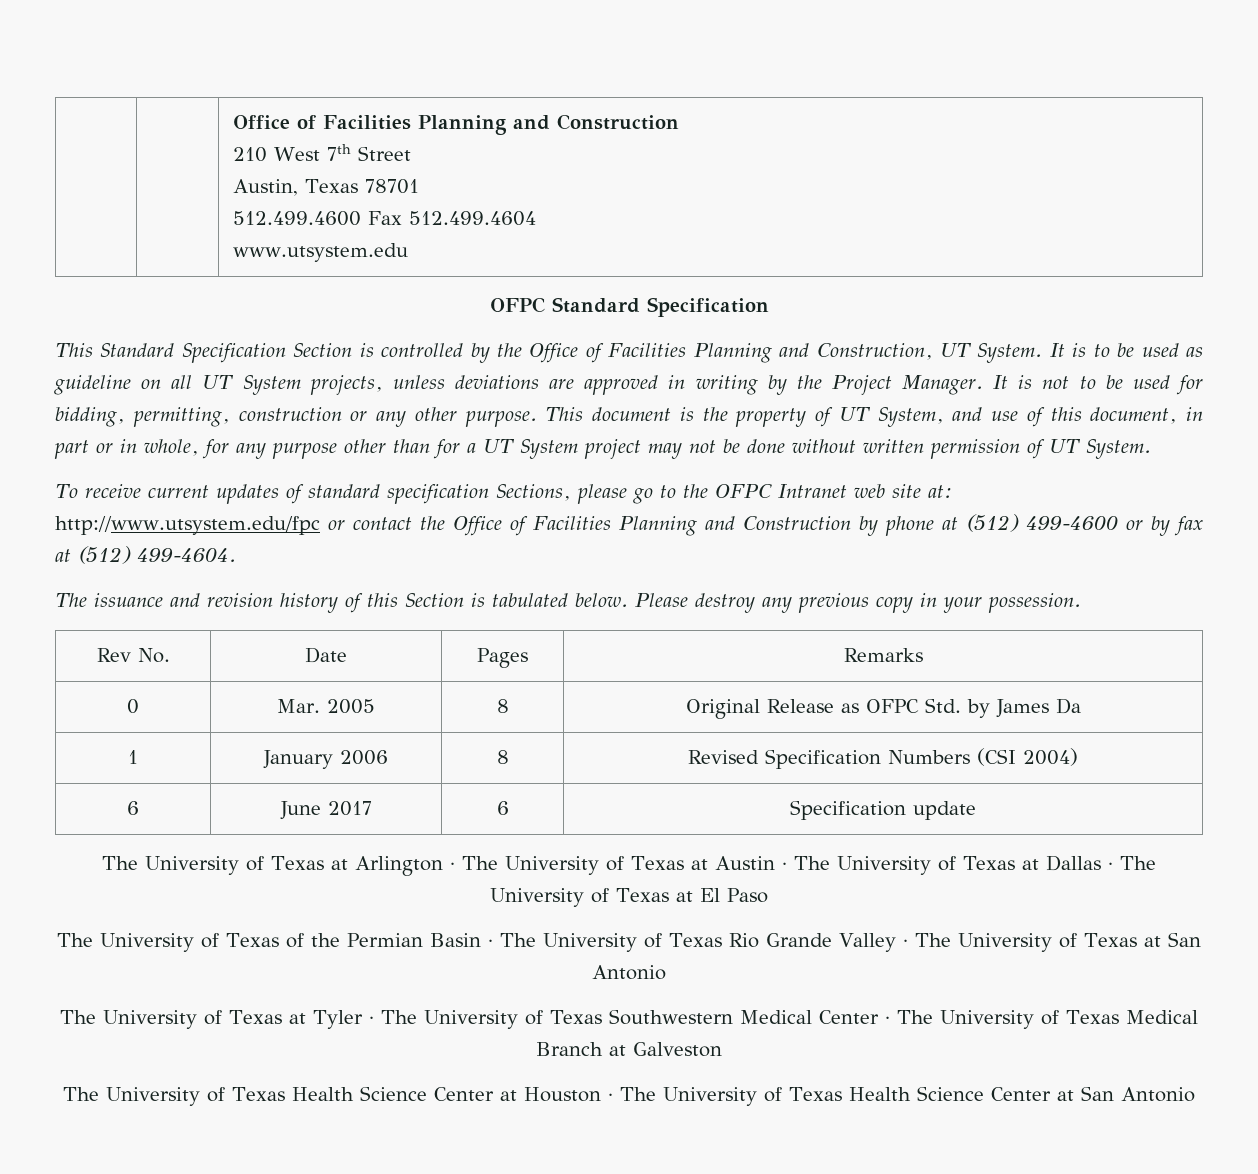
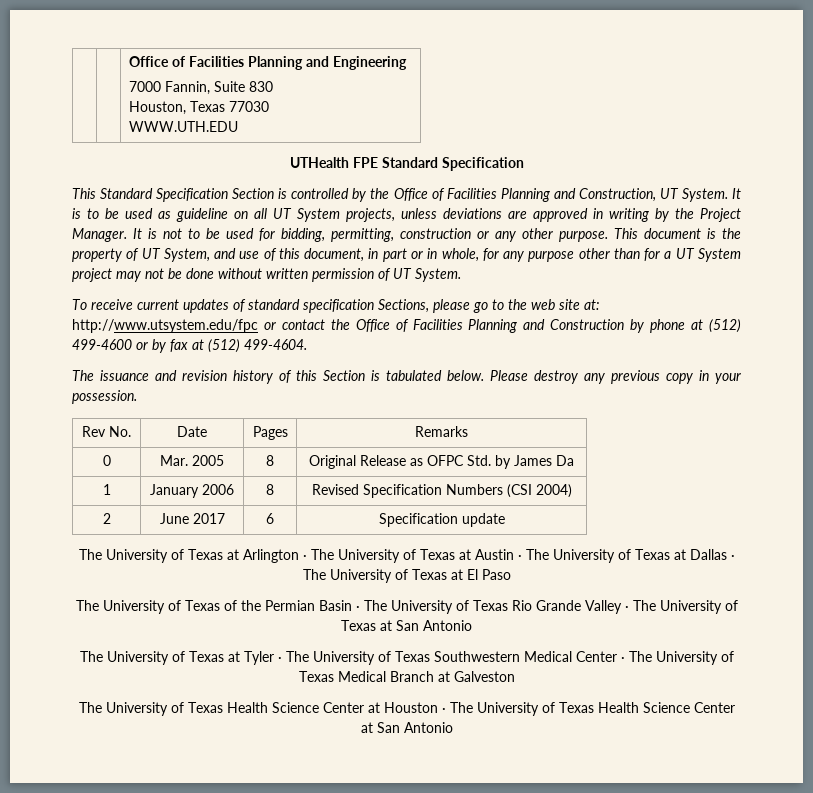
- | | Office of Facilities Planning and Construction
- 210 West 7th Street
- Austin, Texas 78701
- 512.499.4600 Fax 512.499.4604
- www.utsystem.edu
- OFPC Standard Specification
+ | | Office of Facilities Planning and Engineering
+ 7000 Fannin, Suite 830
+ Houston, Texas 77030
+ WWW.UTH.EDU
+ UTHealth FPE Standard Specification
- To receive current updates of standard specification Sections, please go to the OFPC Intranet web site at: http://www.utsystem.edu/fpc or contact the Office of Facilities Planning and Construction by phone at (512) 499-4600 or by fax at (512) 499-4604.
+ To receive current updates of standard specification Sections, please go to the web site at: http://www.utsystem.edu/fpc or contact the Office of Facilities Planning and Construction by phone at (512) 499-4600 or by fax at (512) 499-4604.
- 6 | June 2017 | 6 | Specification update
+ 2 | June 2017 | 6 | Specification update

